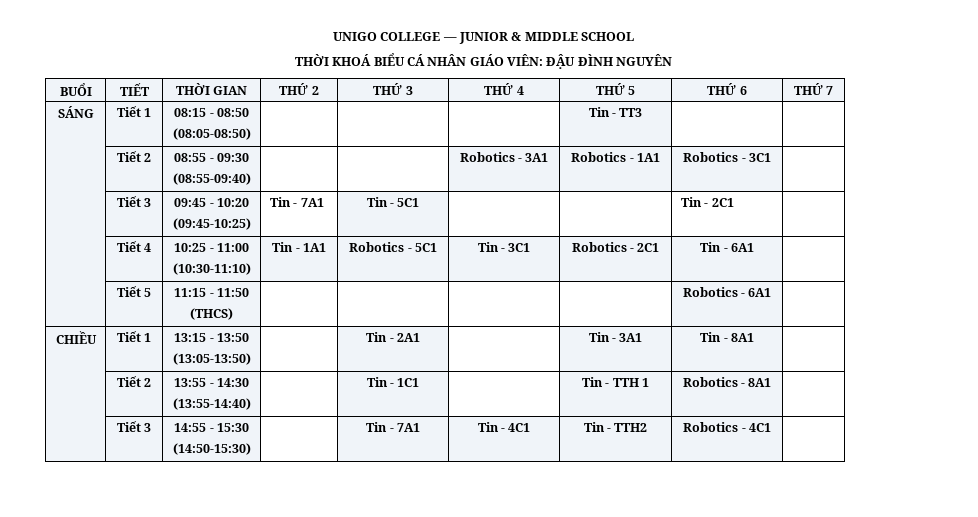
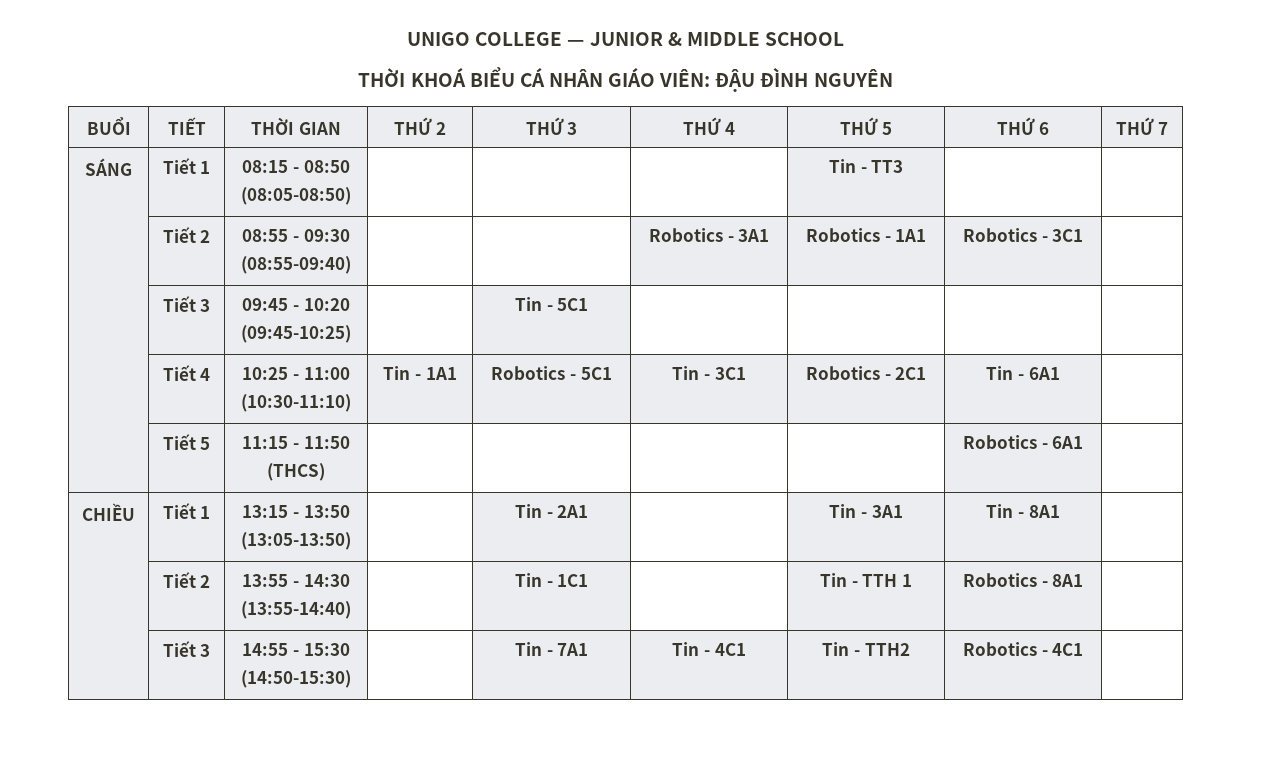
  | Tiết 3 | 09:45 - 10:20
- (09:45-10:25) | Tin - 7A1 | Tin - 5C1 | | | Tin - 2C1 |
+ (09:45-10:25) | | Tin - 5C1 | | | |

